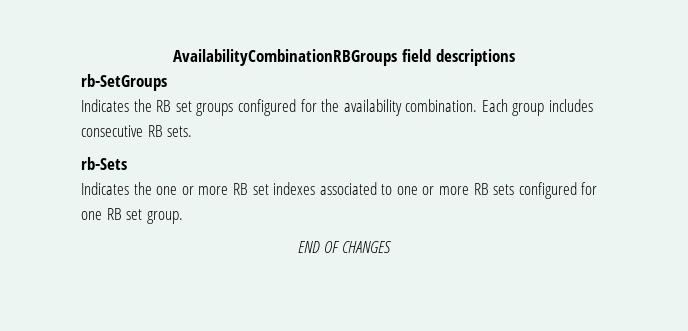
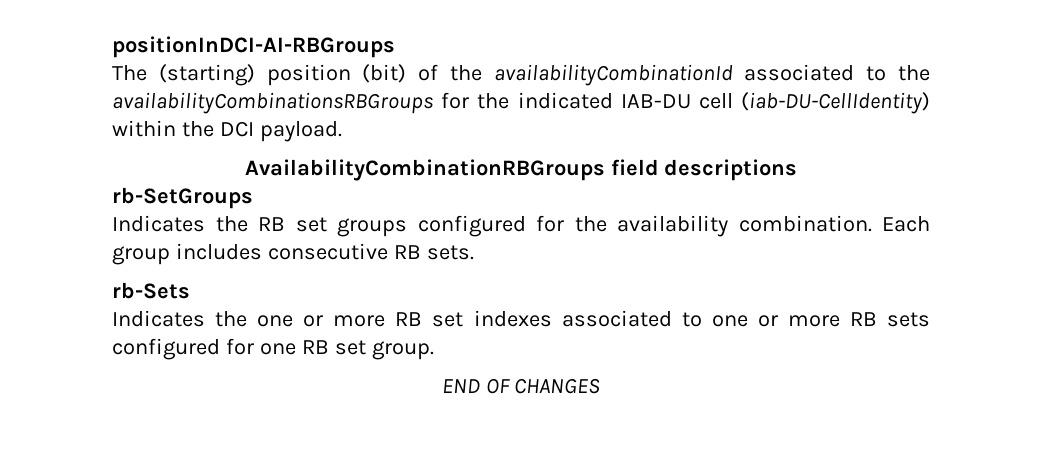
+ positionInDCI-AI-RBGroups
+ The (starting) position (bit) of the availabilityCombinationId associated to the availabilityCombinationsRBGroups for the indicated IAB-DU cell (iab-DU-CellIdentity) within the DCI payload.

